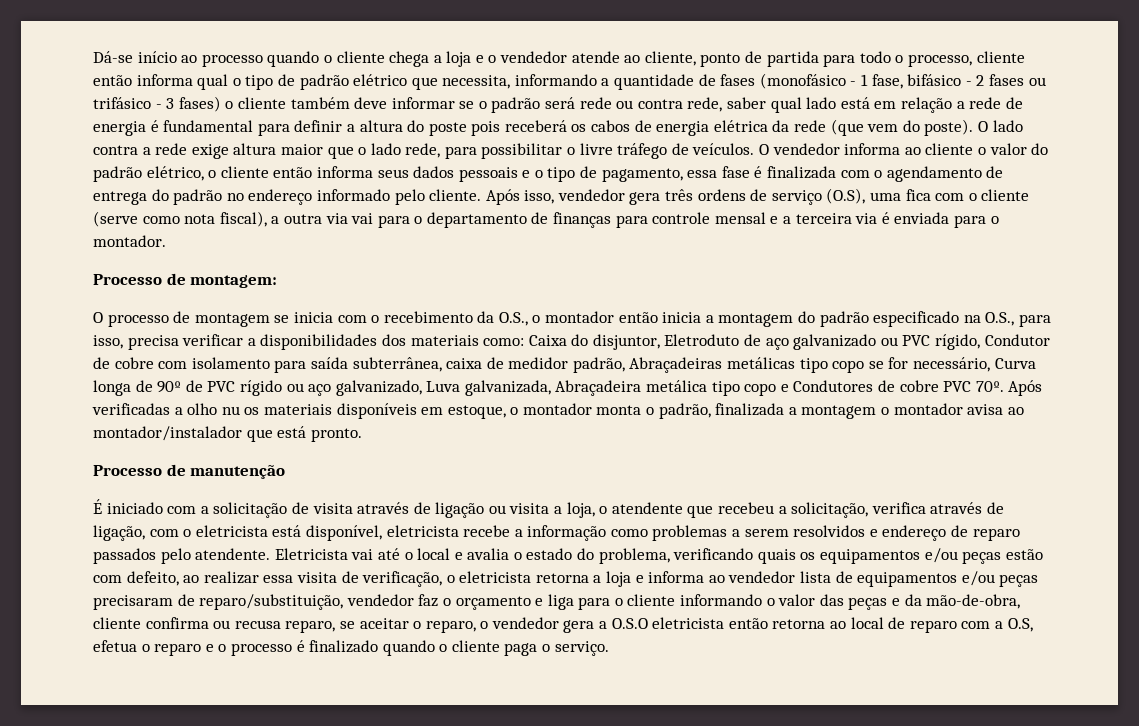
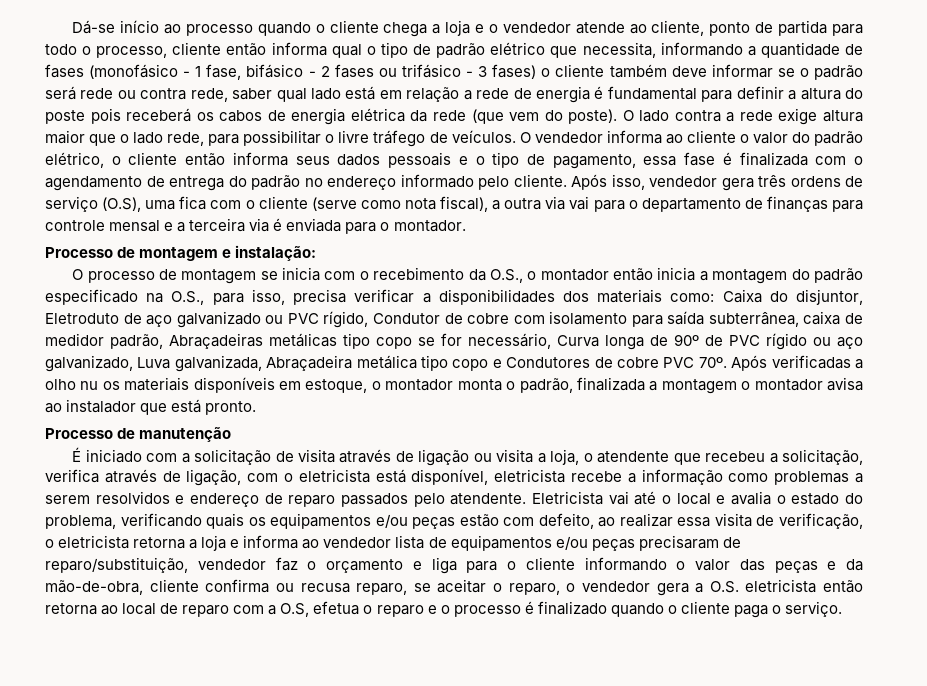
- Processo de montagem:
+ Processo de montagem e instalação:
- Após verificadas a olho nu os materiais disponíveis em estoque, o montador monta o padrão, finalizada a montagem o montador avisa ao montador/instalador que está pronto.
+ Após verificadas a olho nu os materiais disponíveis em estoque, o montador monta o padrão, finalizada a montagem o montador avisa ao instalador que está pronto.
- Eletricista vai até o local e avalia o estado do problema, verificando quais os equipamentos e/ou peças estão com defeito, ao realizar essa visita de verificação, o eletricista retorna a loja e informa ao vendedor lista de equipamentos e/ou peças precisaram de reparo/substituição, vendedor faz o orçamento e liga para o cliente informando o valor das peças e da mão-de-obra, cliente confirma ou recusa reparo, se aceitar o reparo, o vendedor gera a O.S.O eletricista então retorna ao local de reparo com a O.S, efetua o reparo e o processo é finalizado quando o cliente paga o serviço.
+ Eletricista vai até o local e avalia o estado do problema, verificando quais os equipamentos e/ou peças estão com defeito, ao realizar essa visita de verificação, o eletricista retorna a loja e informa ao vendedor lista de equipamentos e/ou peças precisaram de reparo/substituição, vendedor faz o orçamento e liga para o cliente informando o valor das peças e da mão-de-obra, cliente confirma ou recusa reparo, se aceitar o reparo, o vendedor gera a O.S. eletricista então retorna ao local de reparo com a O.S, efetua o reparo e o processo é finalizado quando o cliente paga o serviço.

